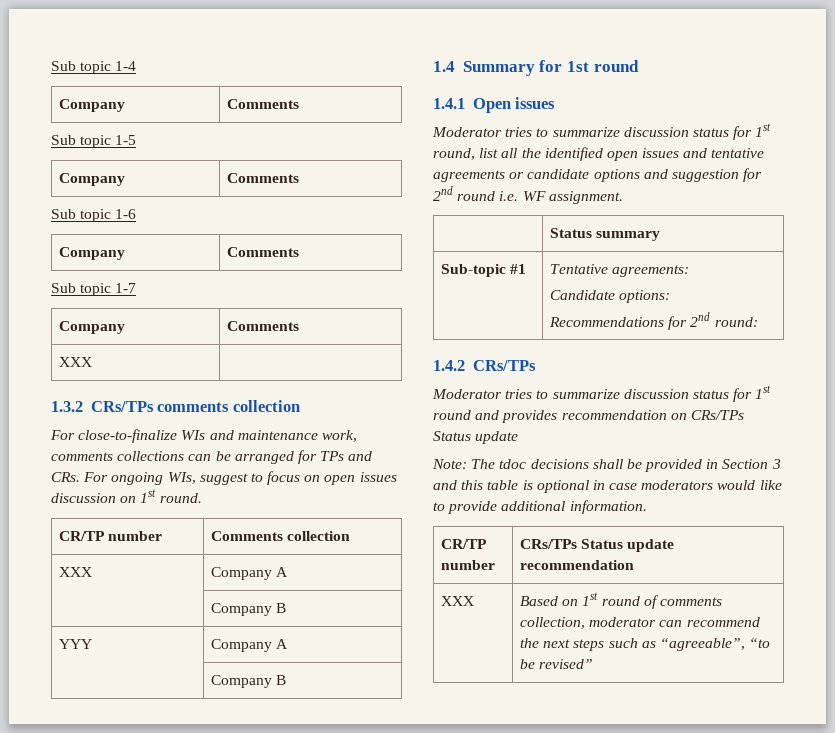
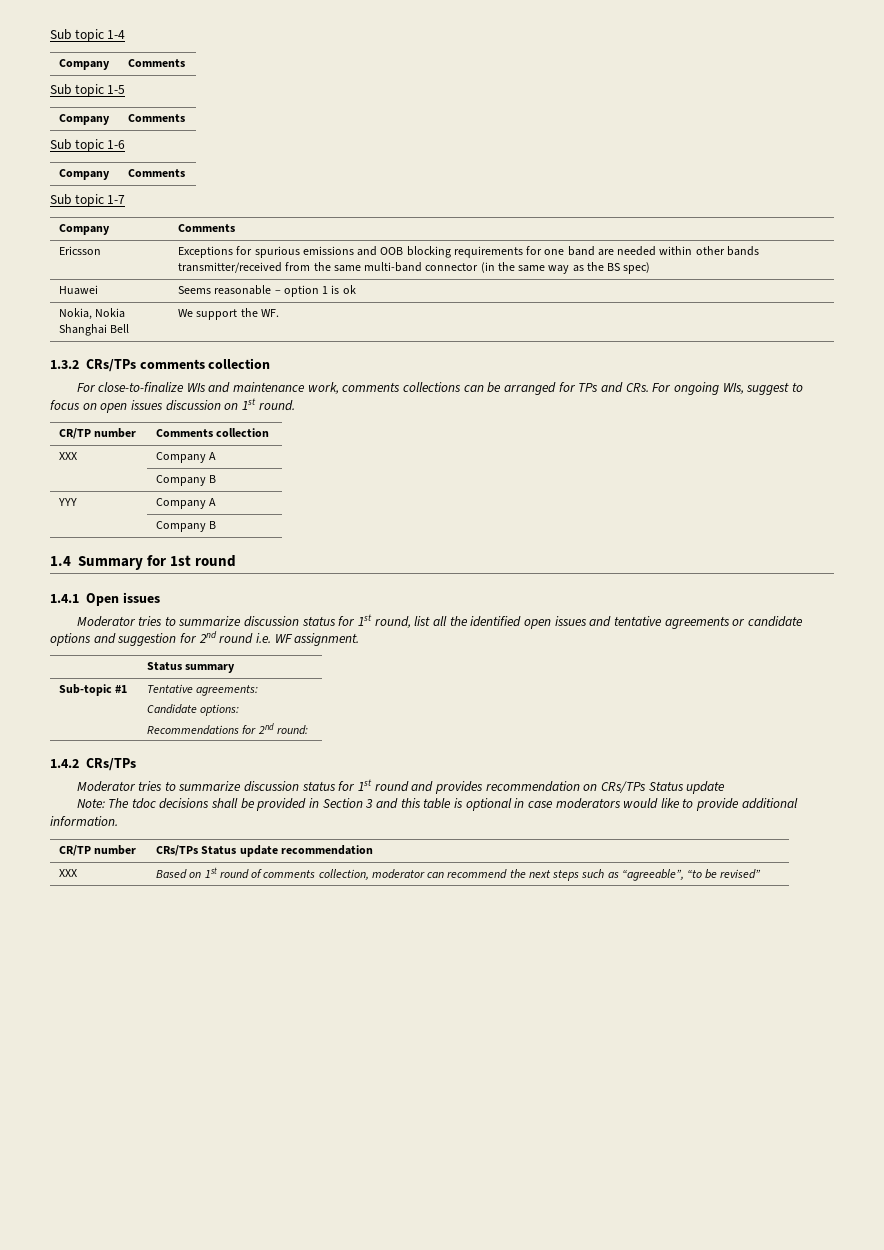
  Sub topic 1-7
  Company | Comments
- XXX |
+ Ericsson | Exceptions for spurious emissions and OOB blocking requirements for one band are needed within other bands transmitter/received from the same multi-band connector (in the same way as the BS spec)
+ Huawei | Seems reasonable – option 1 is ok
+ Nokia, Nokia Shanghai Bell | We support the WF.

